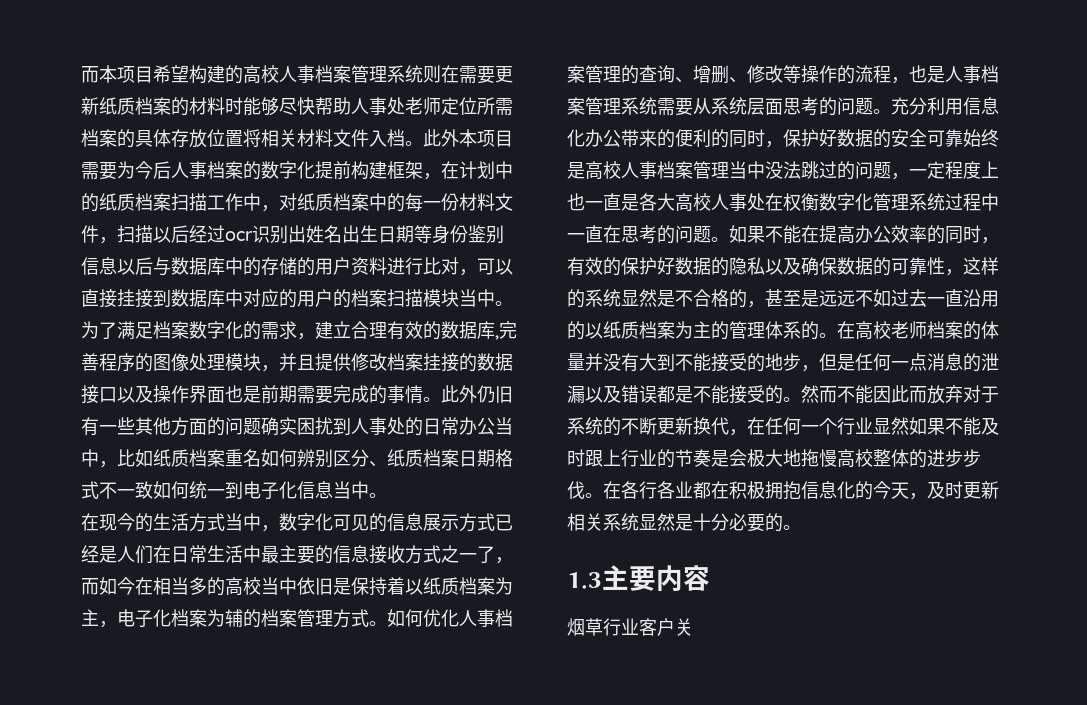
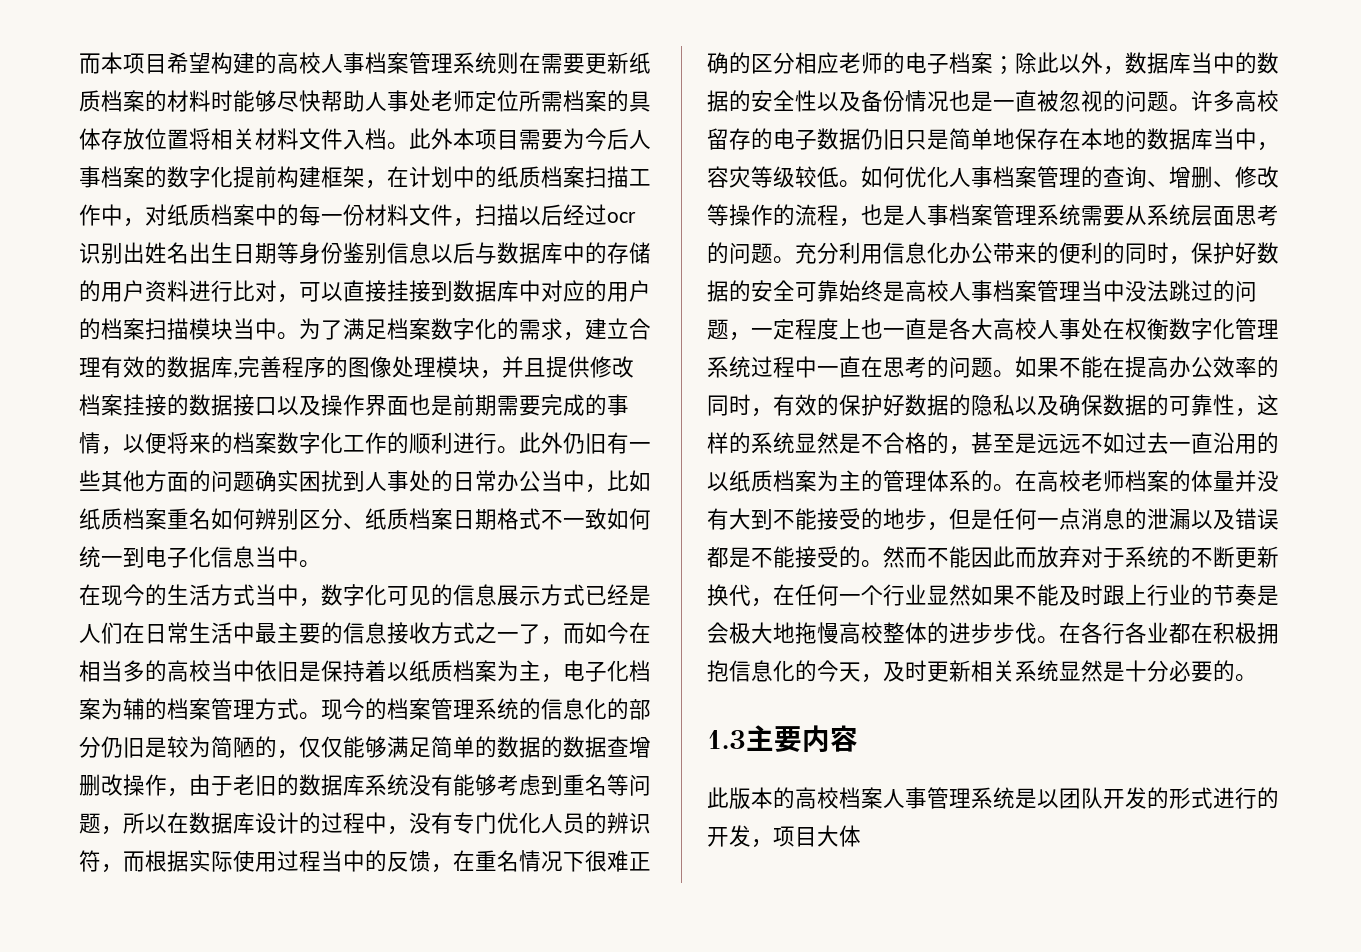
- 为了满足档案数字化的需求，建立合理有效的数据库,完善程序的图像处理模块，并且提供修改档案挂接的数据接口以及操作界面也是前期需要完成的事情。
+ 为了满足档案数字化的需求，建立合理有效的数据库,完善程序的图像处理模块，并且提供修改档案挂接的数据接口以及操作界面也是前期需要完成的事情，以便将来的档案数字化工作的顺利进行。
+ 现今的档案管理系统的信息化的部分仍旧是较为简陋的，仅仅能够满足简单的数据的数据查增删改操作，由于老旧的数据库系统没有能够考虑到重名等问题，所以在数据库设计的过程中，没有专门优化人员的辨识符，而根据实际使用过程当中的反馈，在重名情况下很难正确的区分相应老师的电子档案；除此以外，数据库当中的数据的安全性以及备份情况也是一直被忽视的问题。许多高校留存的电子数据仍旧只是简单地保存在本地的数据库当中，容灾等级较低。
- 烟草行业客户关
+ 此版本的高校档案人事管理系统是以团队开发的形式进行的开发，项目大体

